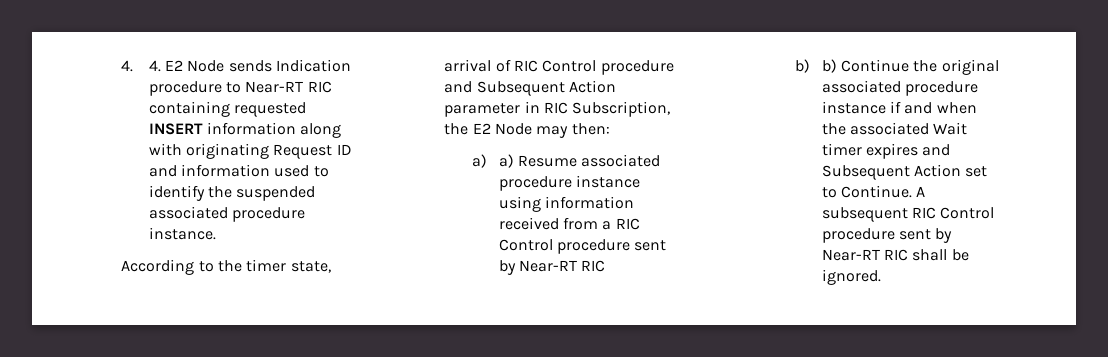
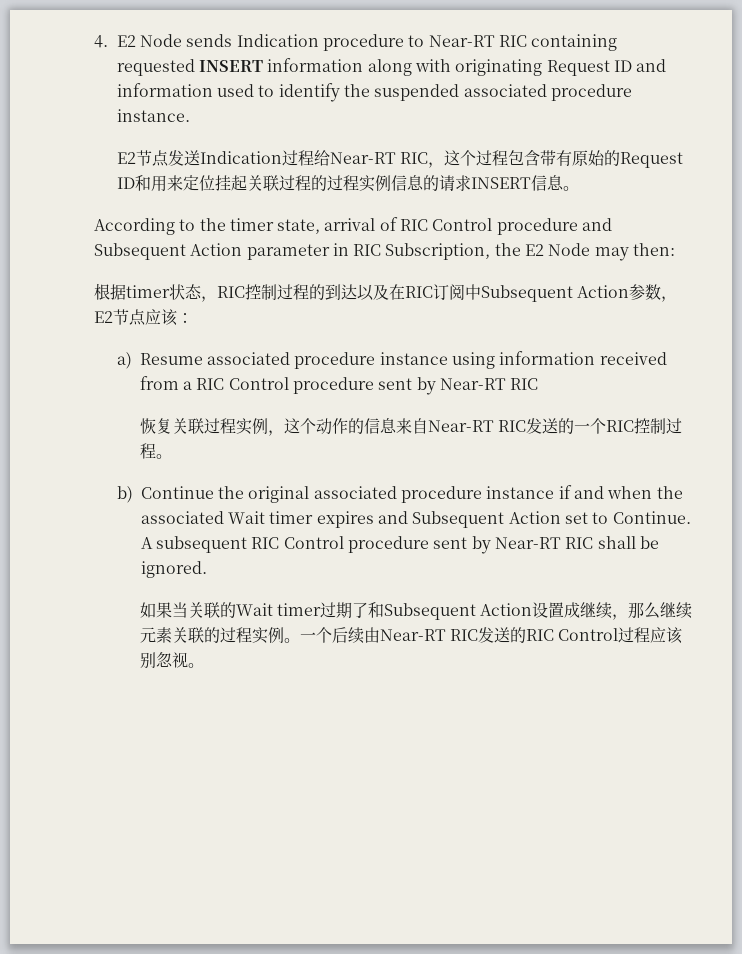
- 4. 4. E2 Node sends Indication procedure to Near-RT RIC containing requested INSERT information along with originating Request ID and information used to identify the suspended associated procedure instance.
+ 4. E2 Node sends Indication procedure to Near-RT RIC containing requested INSERT information along with originating Request ID and information used to identify the suspended associated procedure instance.
+ E2节点发送Indication过程给Near-RT RIC，这个过程包含带有原始的Request ID和用来定位挂起关联过程的过程实例信息的请求INSERT信息。
- a) a) Resume associated procedure instance using information received from a RIC Control procedure sent by Near-RT RIC
+ 根据timer状态，RIC控制过程的到达以及在RIC订阅中Subsequent Action参数，E2节点应该：
+ a) Resume associated procedure instance using information received from a RIC Control procedure sent by Near-RT RIC
- b) b) Continue the original associated procedure instance if and when the associated Wait timer expires and Subsequent Action set to Continue.
+ 恢复关联过程实例，这个动作的信息来自Near-RT RIC发送的一个RIC控制过程。
+ b) Continue the original associated procedure instance if and when the associated Wait timer expires and Subsequent Action set to Continue.
+ 如果当关联的Wait timer过期了和Subsequent Action设置成继续，那么继续元素关联的过程实例。一个后续由Near-RT RIC发送的RIC Control过程应该别忽视。

